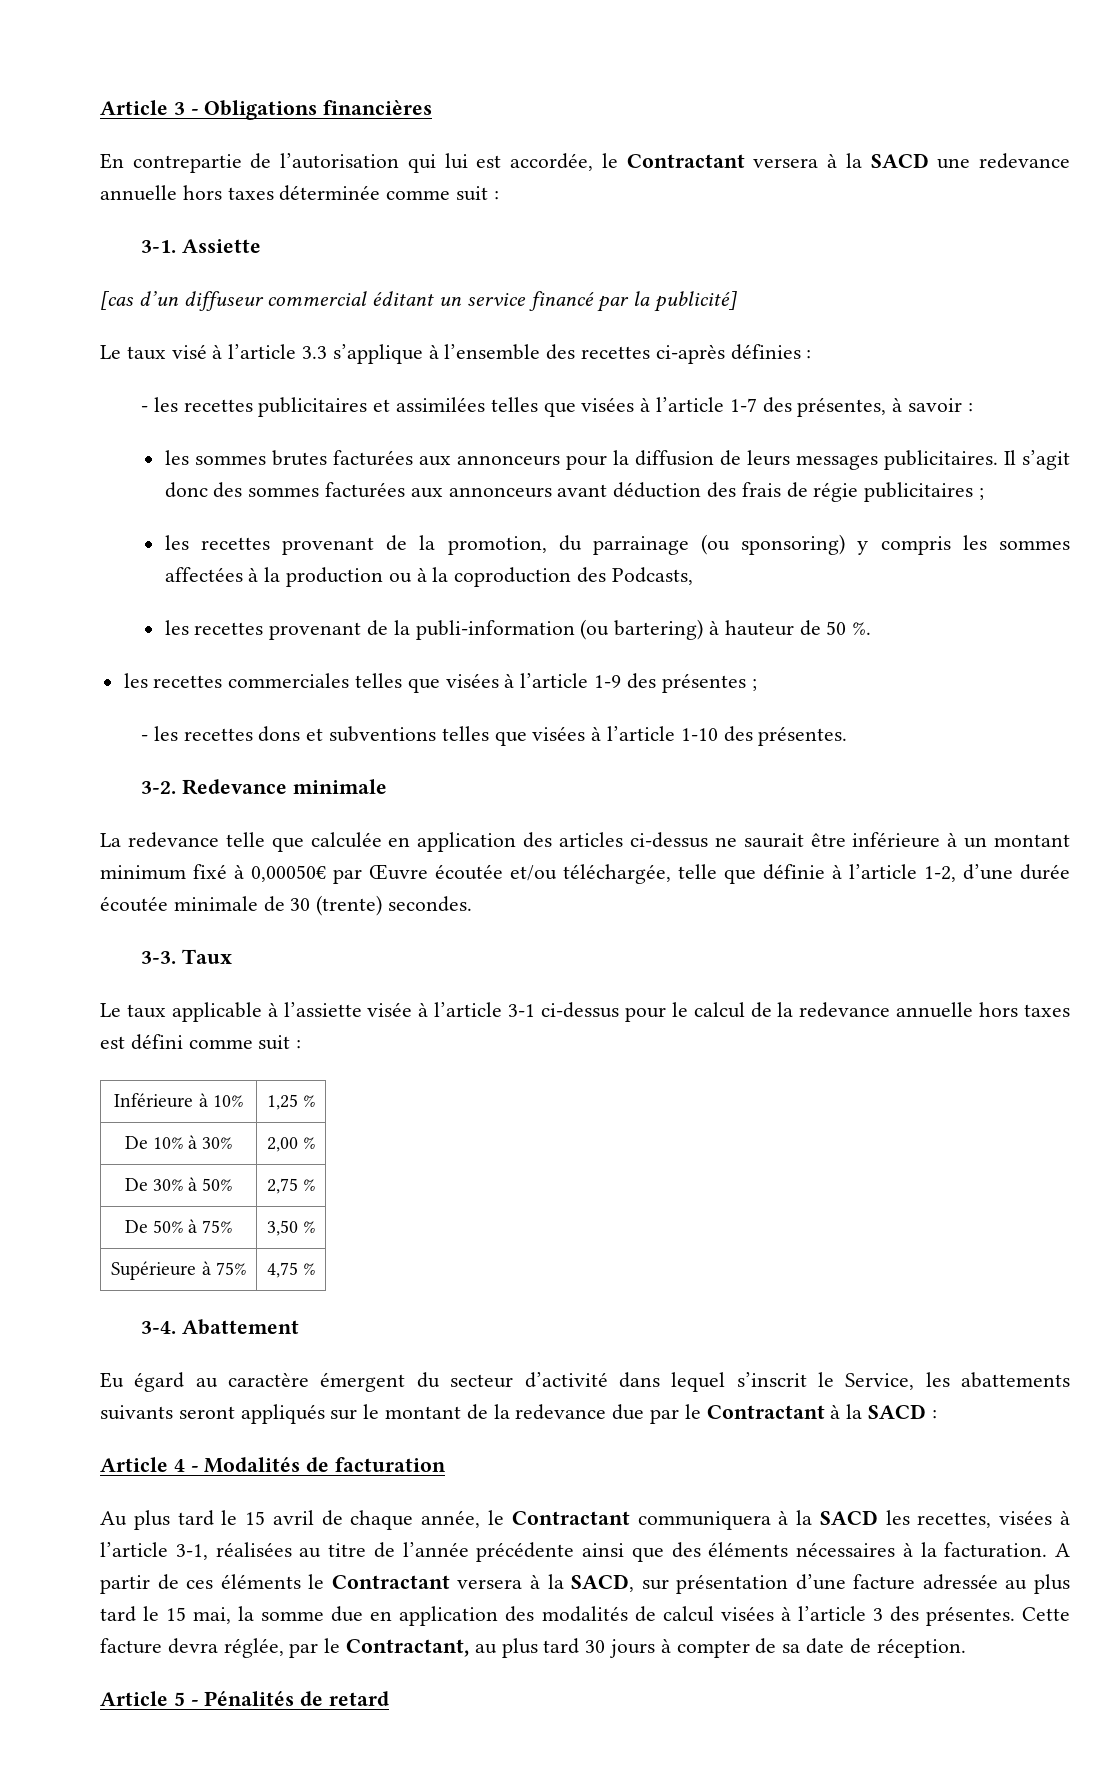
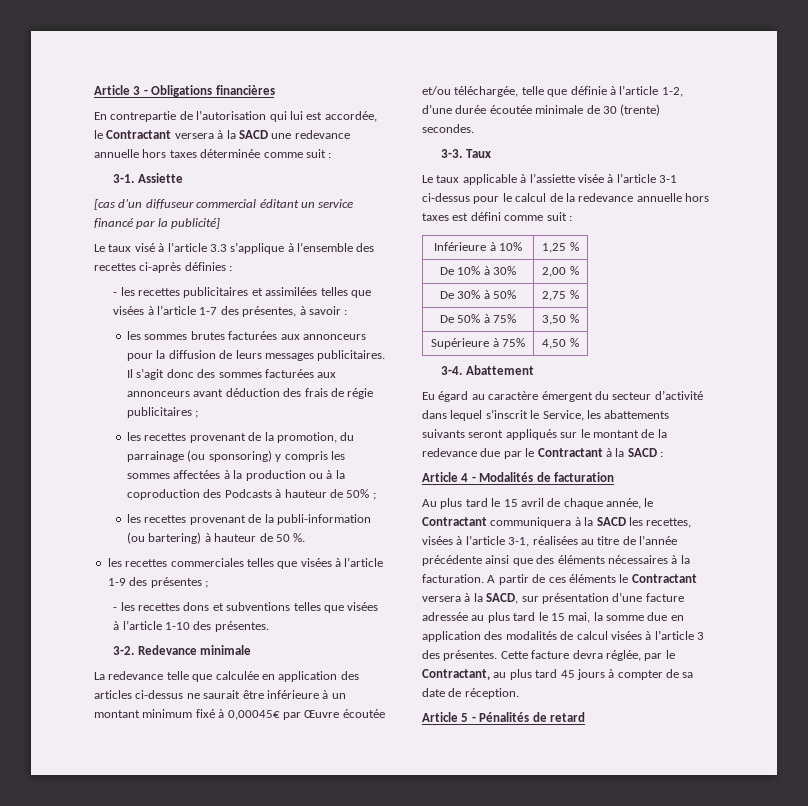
- les recettes provenant de la promotion, du parrainage (ou sponsoring) y compris les sommes affectées à la production ou à la coproduction des Podcasts,
+ les recettes provenant de la promotion, du parrainage (ou sponsoring) y compris les sommes affectées à la production ou à la coproduction des Podcasts à hauteur de 50% ;
- La redevance telle que calculée en application des articles ci-dessus ne saurait être inférieure à un montant minimum fixé à 0,00050€ par Œuvre écoutée et/ou téléchargée, telle que définie à l’article 1-2, d’une durée écoutée minimale de 30 (trente) secondes.
+ La redevance telle que calculée en application des articles ci-dessus ne saurait être inférieure à un montant minimum fixé à 0,00045€ par Œuvre écoutée et/ou téléchargée, telle que définie à l’article 1-2, d’une durée écoutée minimale de 30 (trente) secondes.
- Supérieure à 75% | 4,75 %
+ Supérieure à 75% | 4,50 %
- Cette facture devra réglée, par le Contractant, au plus tard 30 jours à compter de sa date de réception.
+ Cette facture devra réglée, par le Contractant, au plus tard 45 jours à compter de sa date de réception.

